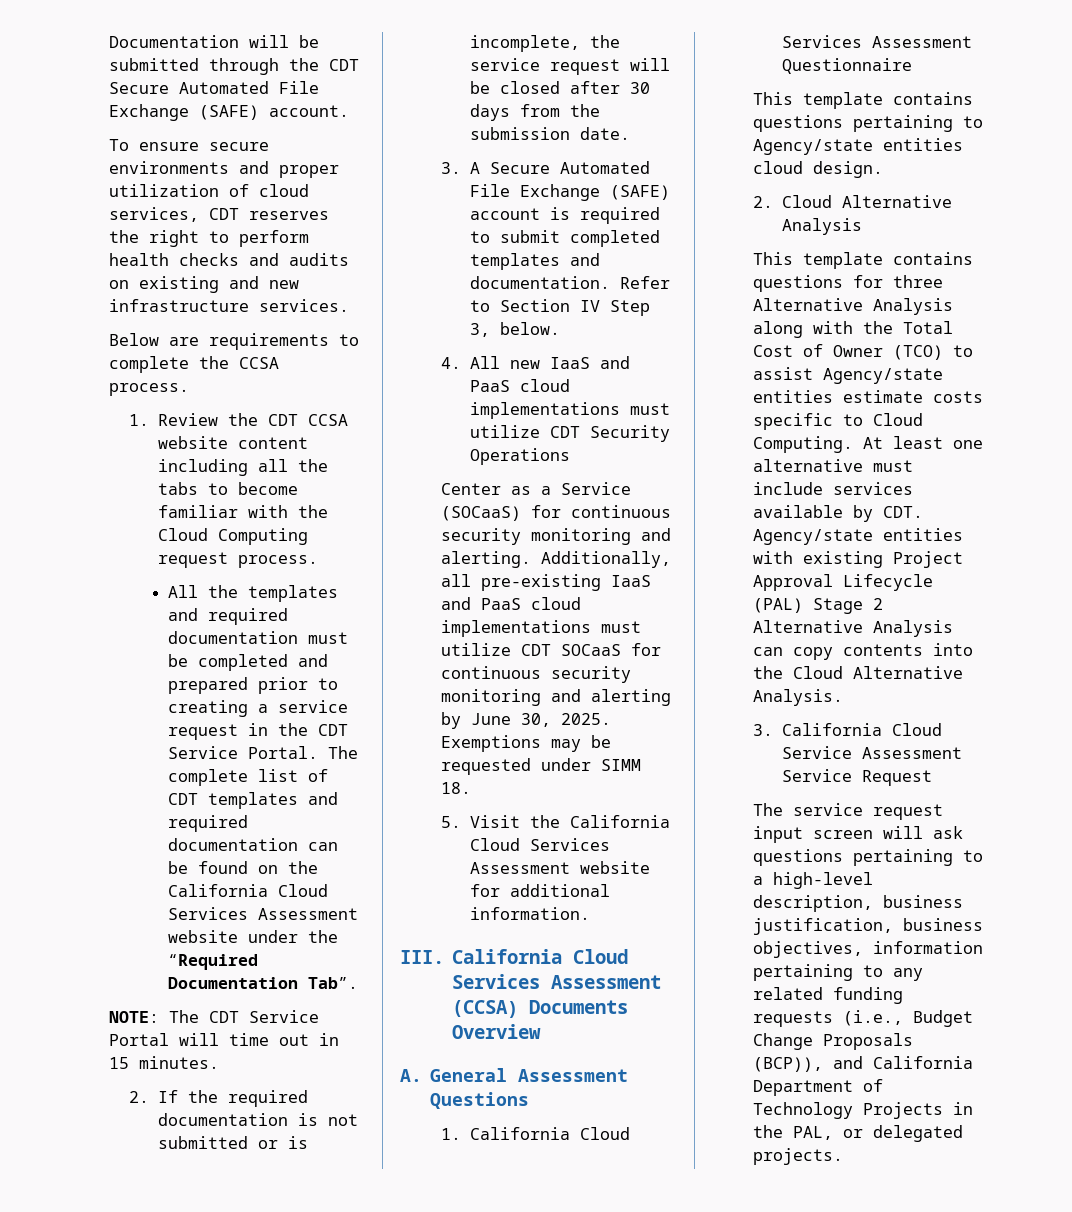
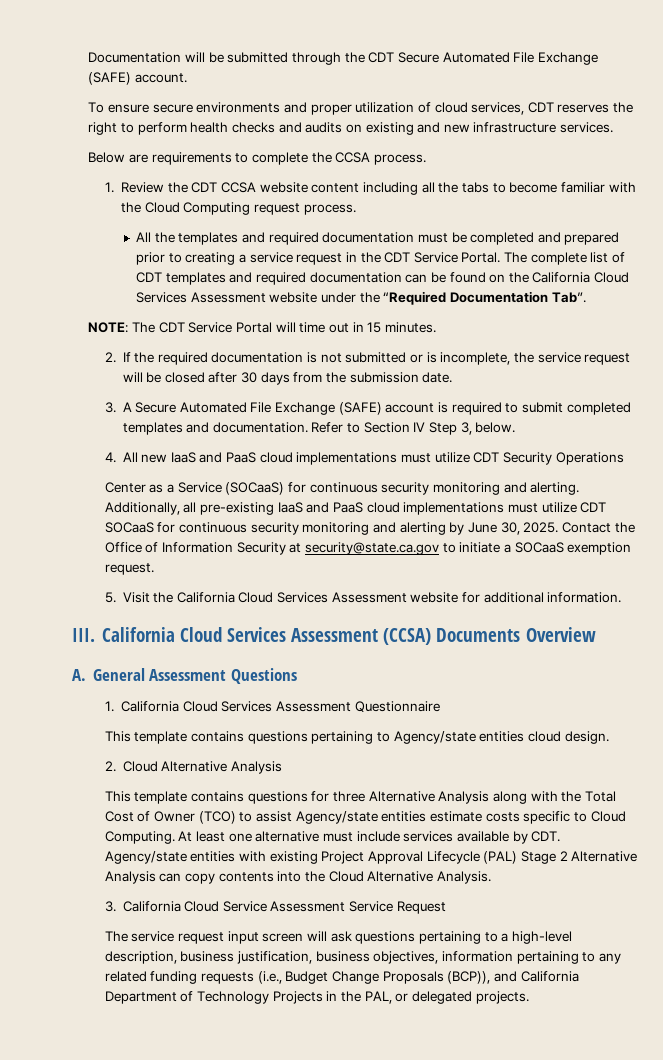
- Exemptions may be requested under SIMM 18.
+ Contact the Office of Information Security at security@state.ca.gov to initiate a SOCaaS exemption request.

